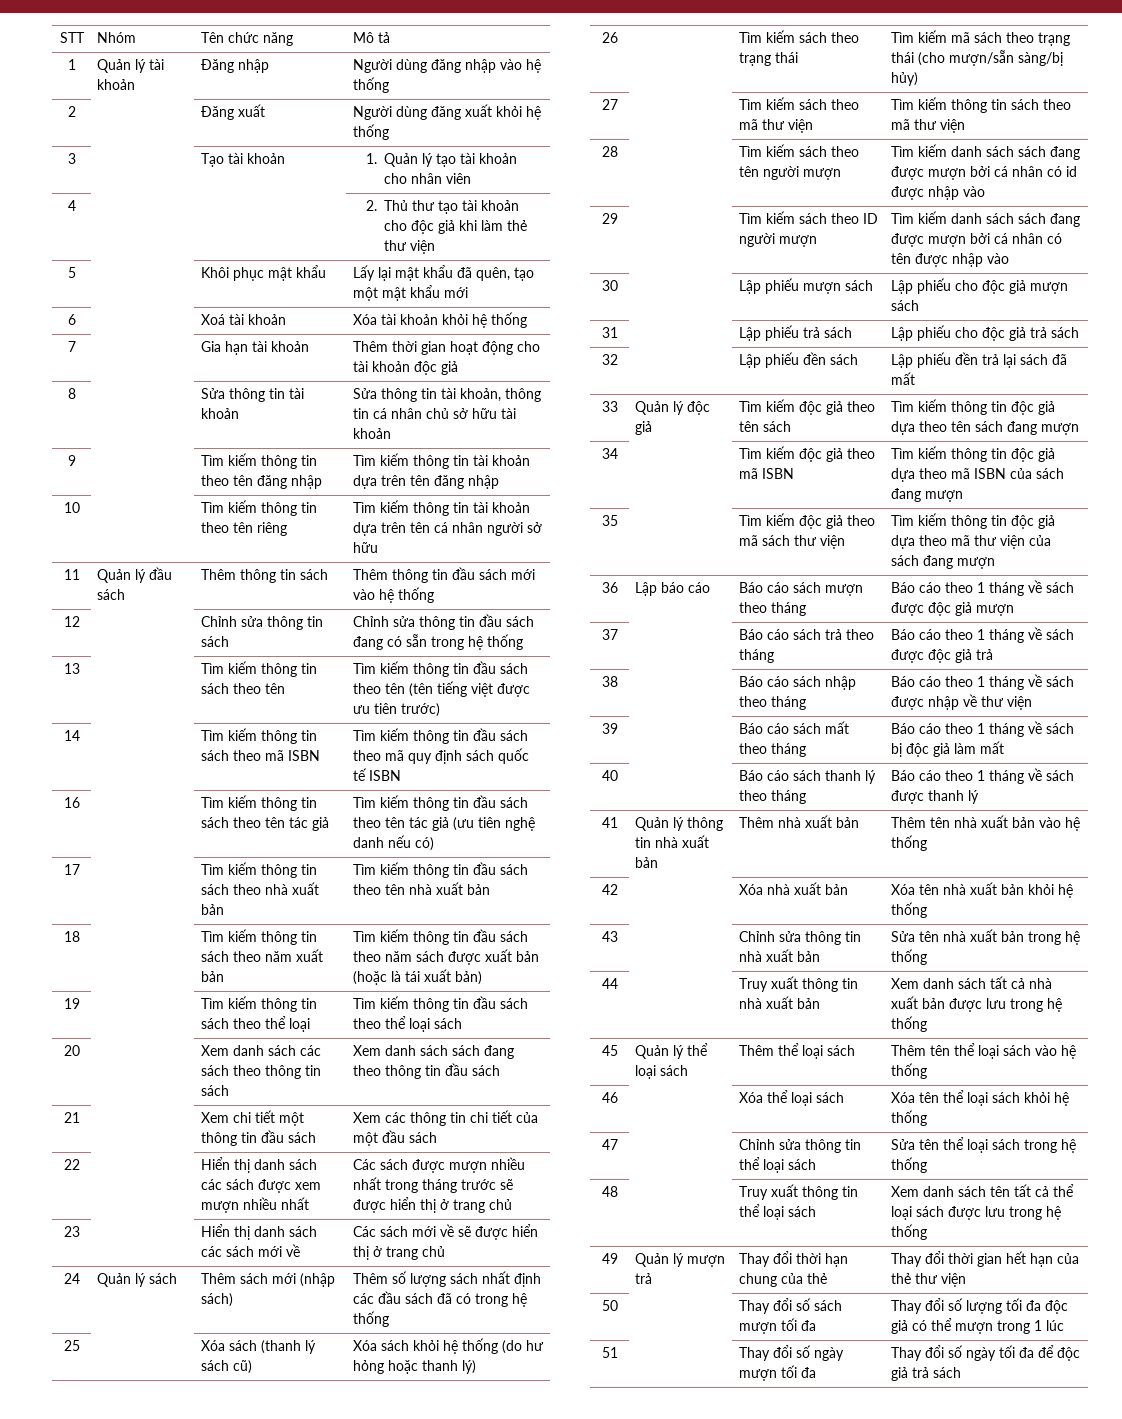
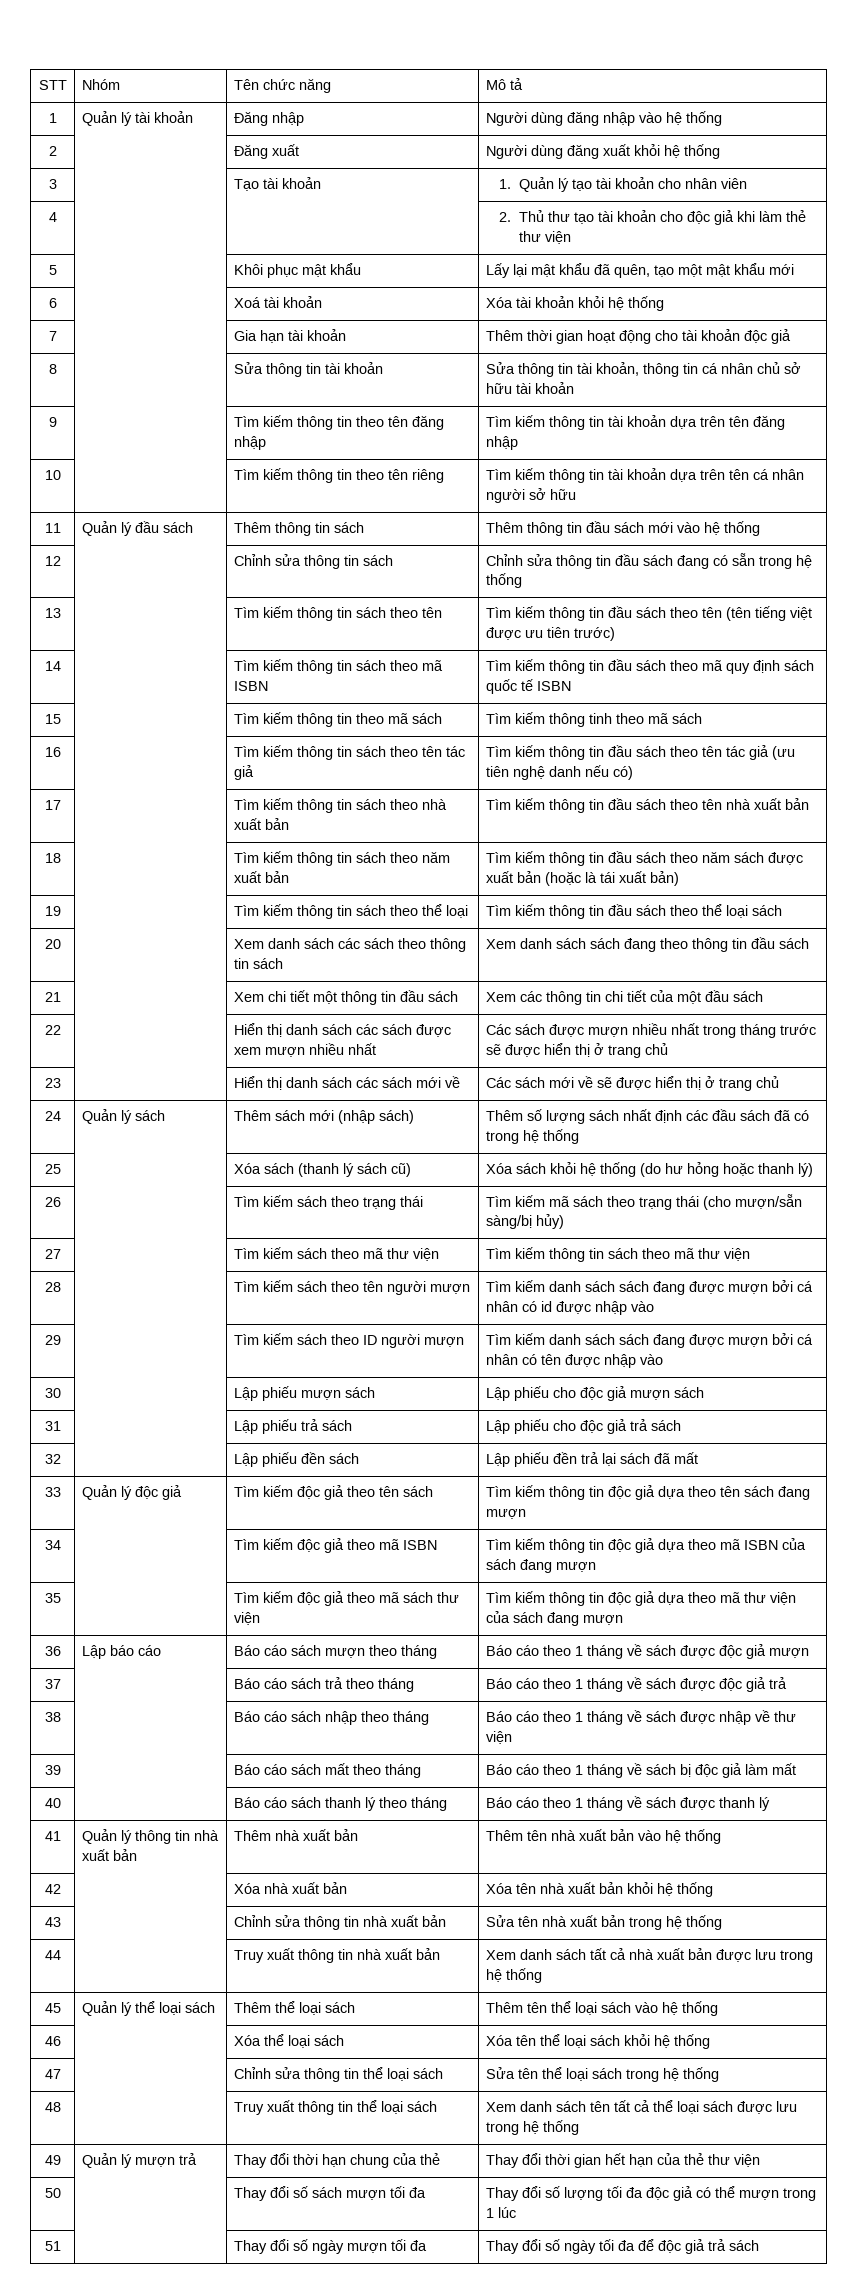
+ 15 | | Tìm kiếm thông tin theo mã sách | Tìm kiếm thông tinh theo mã sách

